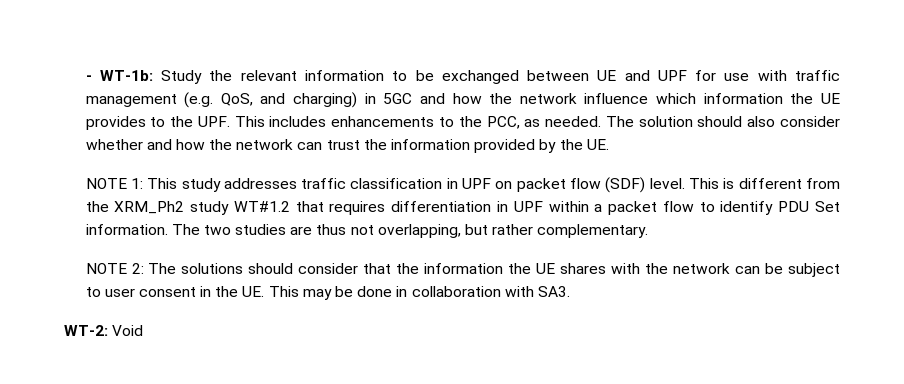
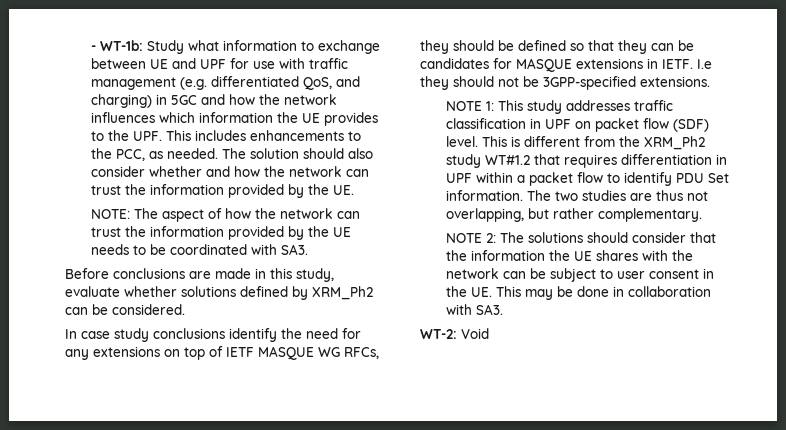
- - WT-1b: Study the relevant information to be exchanged between UE and UPF for use with traffic management (e.g. QoS, and charging) in 5GC and how the network influence which information the UE provides to the UPF. This includes enhancements to the PCC, as needed.
+ - WT-1b: Study what information to exchange between UE and UPF for use with traffic management (e.g. differentiated QoS, and charging) in 5GC and how the network influences which information the UE provides to the UPF. This includes enhancements to the PCC, as needed.
+ NOTE: The aspect of how the network can trust the information provided by the UE needs to be coordinated with SA3.
+ Before conclusions are made in this study, evaluate whether solutions defined by XRM_Ph2 can be considered.
+ In case study conclusions identify the need for any extensions on top of IETF MASQUE WG RFCs, they should be defined so that they can be candidates for MASQUE extensions in IETF. I.e they should not be 3GPP-specified extensions.

